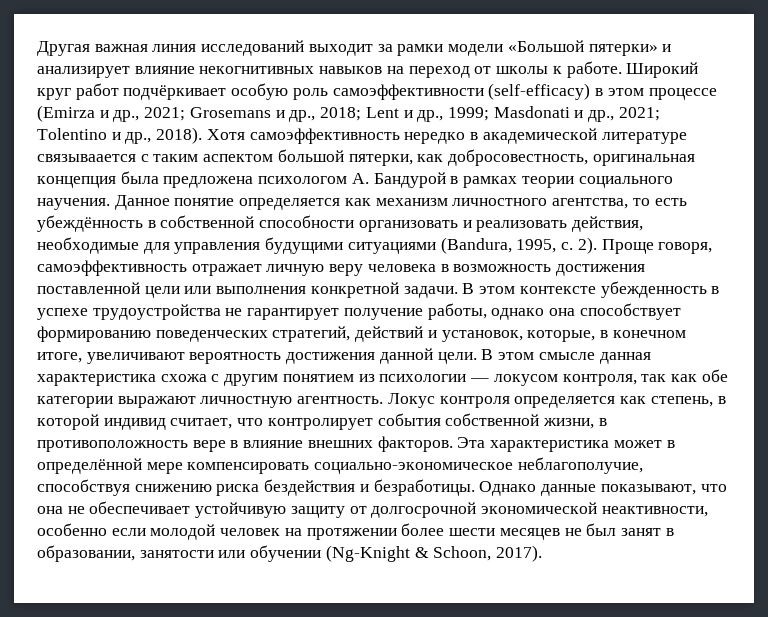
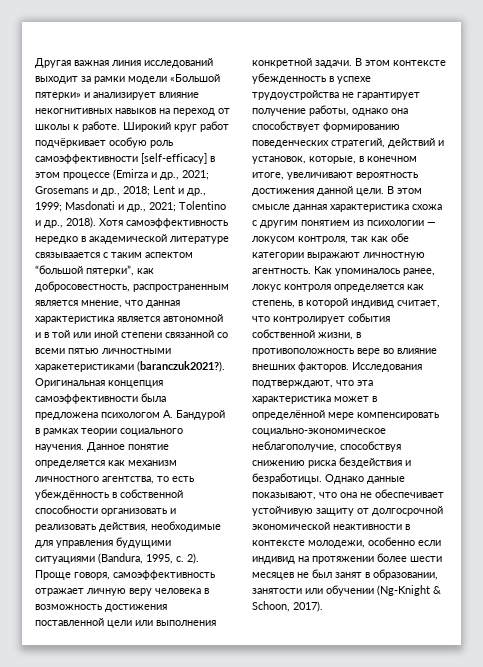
- Широкий круг работ подчёркивает особую роль самоэффективности (self-efficacy) в этом процессе (Emirza и др., 2021; Grosemans и др., 2018; Lent и др., 1999; Masdonati и др., 2021; Tolentino и др., 2018).
+ Широкий круг работ подчёркивает особую роль самоэффективности [self-efficacy] в этом процессе (Emirza и др., 2021; Grosemans и др., 2018; Lent и др., 1999; Masdonati и др., 2021; Tolentino и др., 2018).
- Хотя самоэффективность нередко в академической литературе связываается с таким аспектом большой пятерки, как добросовестность, оригинальная концепция была предложена психологом А. Бандурой в рамках теории социального научения.
+ Хотя самоэффективность нередко в академической литературе связываается с таким аспектом “большой пятерки”, как добросовестность, распространенным является мнение, что данная характеристика является автономной и в той или иной степени связанной со всеми пятью личностными харакетеристиками (baranczuk2021?). Оригинальная концепция самоэффективности была предложена психологом А. Бандурой в рамках теории социального научения.
- Локус контроля определяется как степень, в которой индивид считает, что контролирует события собственной жизни, в противоположность вере в влияние внешних факторов.
+ Как упоминалось ранее, локус контроля определяется как степень, в которой индивид считает, что контролирует события собственной жизни, в противоположность вере во влияние внешних факторов.
- Эта характеристика может в определённой мере компенсировать социально-экономическое неблагополучие, способствуя снижению риска бездействия и безработицы.
+ Исследования подтверждают, что эта характеристика может в определённой мере компенсировать социально-экономическое неблагополучие, способствуя снижению риска бездействия и безработицы.
- Однако данные показывают, что она не обеспечивает устойчивую защиту от долгосрочной экономической неактивности, особенно если молодой человек на протяжении более шести месяцев не был занят в образовании, занятости или обучении (Ng-Knight & Schoon, 2017).
+ Однако данные показывают, что она не обеспечивает устойчивую защиту от долгосрочной экономической неактивности в контексте молодежи, особенно если индивид на протяжении более шести месяцев не был занят в образовании, занятости или обучении (Ng-Knight & Schoon, 2017).

